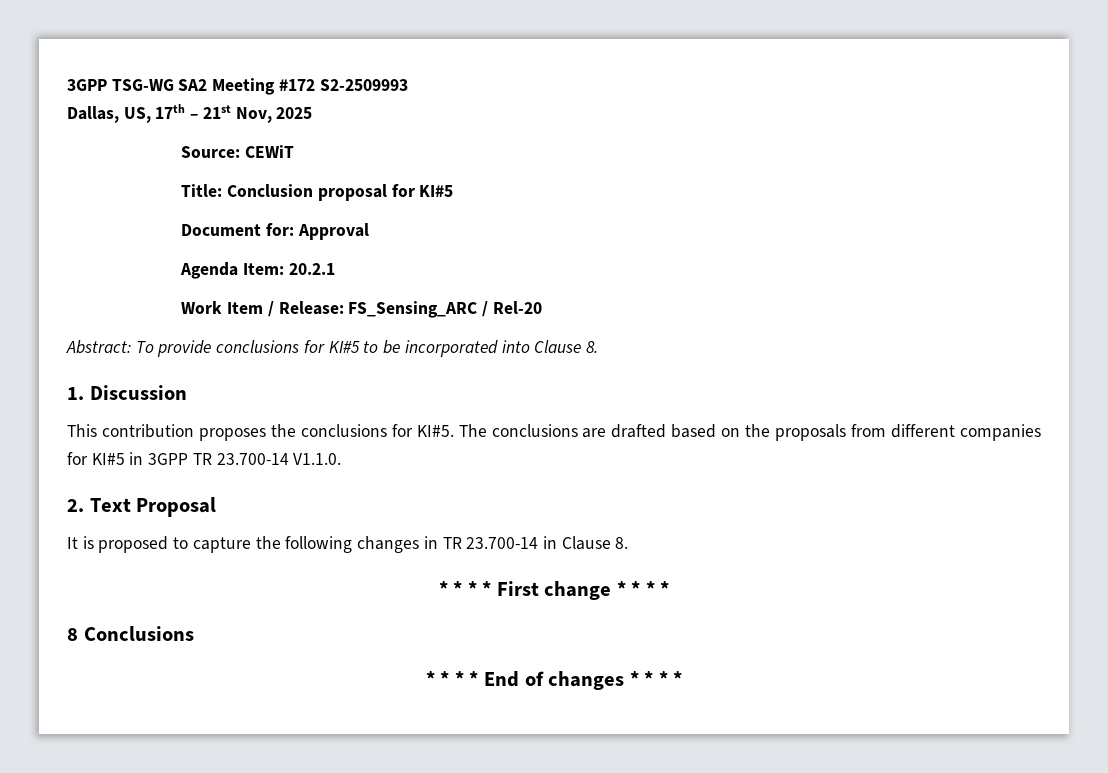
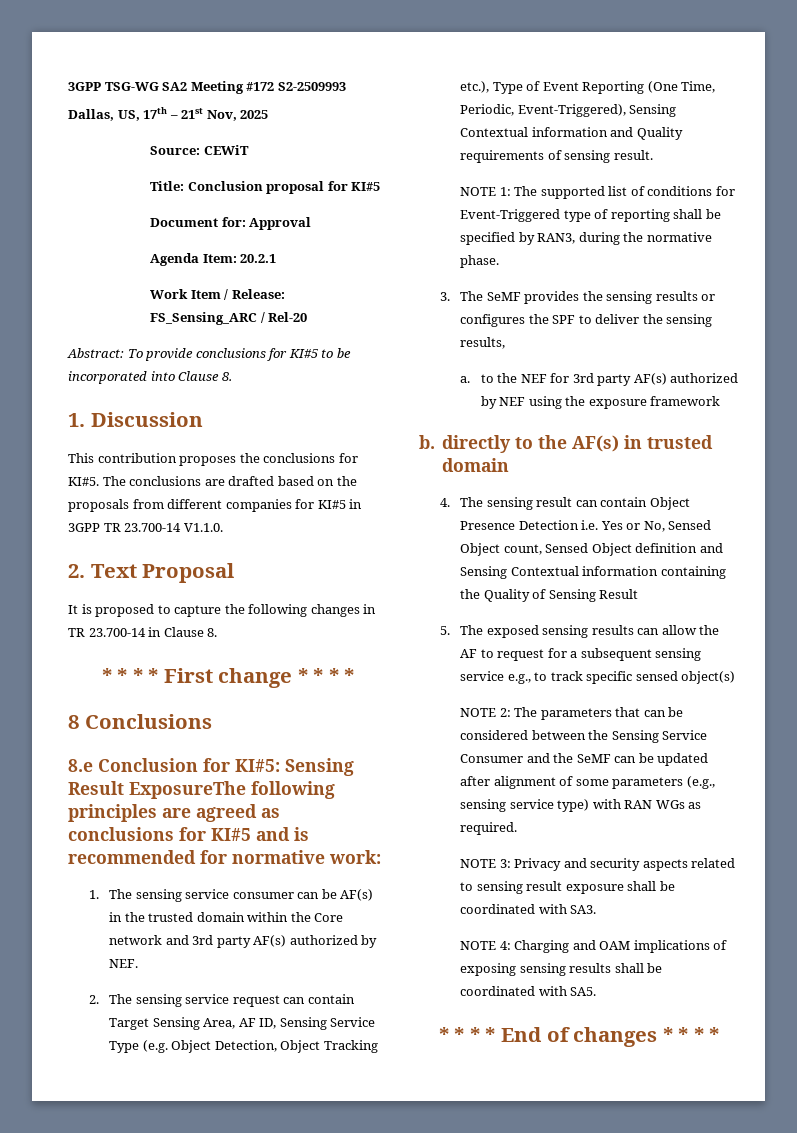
+ 8.e Conclusion for KI#5: Sensing Result ExposureThe following principles are agreed as conclusions for KI#5 and is recommended for normative work:
+ 1. The sensing service consumer can be AF(s) in the trusted domain within the Core network and 3rd party AF(s) authorized by NEF.
+ 2. The sensing service request can contain Target Sensing Area, AF ID, Sensing Service Type (e.g. Object Detection, Object Tracking etc.), Type of Event Reporting (One Time, Periodic, Event-Triggered), Sensing Contextual information and Quality requirements of sensing result.
+ NOTE 1: The supported list of conditions for Event-Triggered type of reporting shall be specified by RAN3, during the normative phase.
+ 3. The SeMF provides the sensing results or configures the SPF to deliver the sensing results,
+ a. to the NEF for 3rd party AF(s) authorized by NEF using the exposure framework
+ b. directly to the AF(s) in trusted domain
+ 4. The sensing result can contain Object Presence Detection i.e. Yes or No, Sensed Object count, Sensed Object definition and Sensing Contextual information containing the Quality of Sensing Result
+ 5. The exposed sensing results can allow the AF to request for a subsequent sensing service e.g., to track specific sensed object(s)
+ NOTE 2: The parameters that can be considered between the Sensing Service Consumer and the SeMF can be updated after alignment of some parameters (e.g., sensing service type) with RAN WGs as required.
+ NOTE 3: Privacy and security aspects related to sensing result exposure shall be coordinated with SA3.
+ NOTE 4: Charging and OAM implications of exposing sensing results shall be coordinated with SA5.

